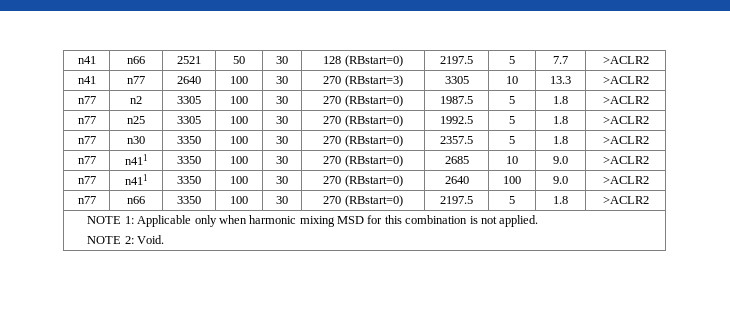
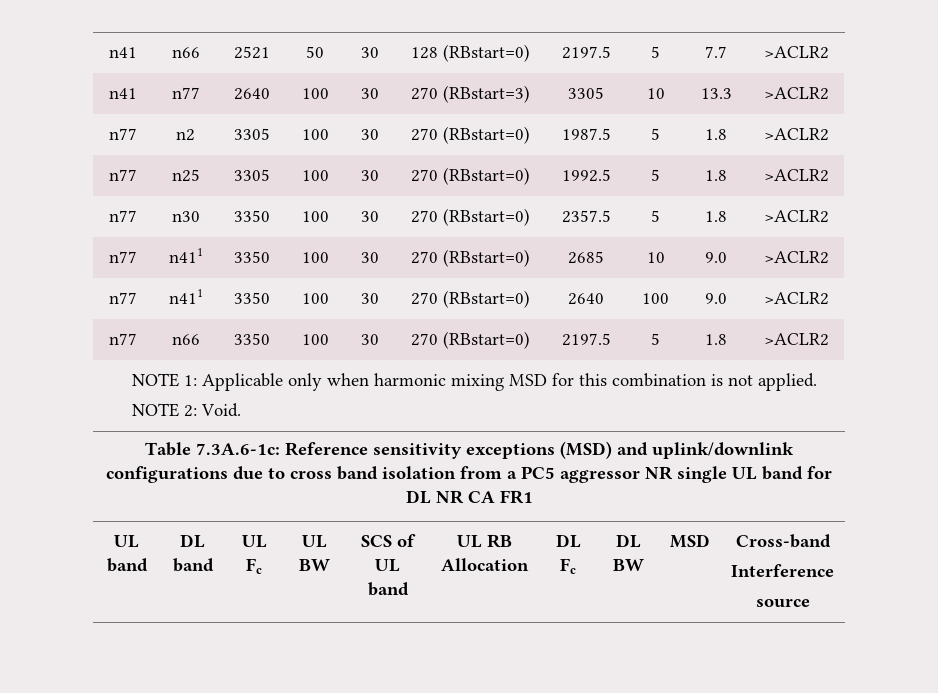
+ Table 7.3A.6-1c: Reference sensitivity exceptions (MSD) and uplink/downlink configurations due to cross band isolation from a PC5 aggressor NR single UL band for DL NR CA FR1
+ UL band | DL band | UL Fc | UL BW | SCS of UL band | UL RB Allocation | DL Fc | DL BW | MSD | Cross-band
+ Interference
+ source

